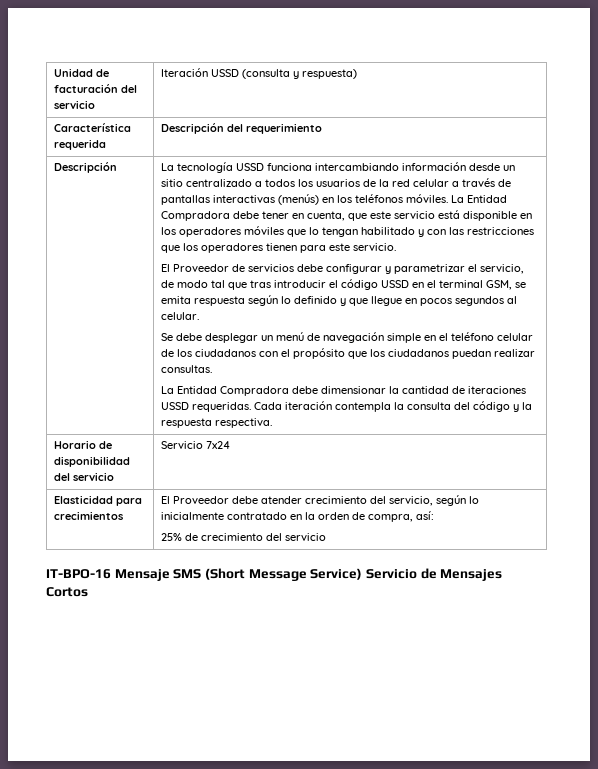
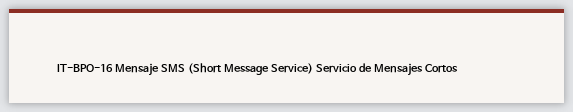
- Unidad de facturación del servicio | Iteración USSD (consulta y respuesta)
- Característica requerida | Descripción del requerimiento
- Descripción | La tecnología USSD funciona intercambiando información desde un sitio centralizado a todos los usuarios de la red celular a través de pantallas interactivas (menús) en los teléfonos móviles. La Entidad Compradora debe tener en cuenta, que este servicio está disponible en los operadores móviles que lo tengan habilitado y con las restricciones que los operadores tienen para este servicio.
- El Proveedor de servicios debe configurar y parametrizar el servicio, de modo tal que tras introducir el código USSD en el terminal GSM, se emita respuesta según lo definido y que llegue en pocos segundos al celular.
- Se debe desplegar un menú de navegación simple en el teléfono celular de los ciudadanos con el propósito que los ciudadanos puedan realizar consultas.
- La Entidad Compradora debe dimensionar la cantidad de iteraciones USSD requeridas. Cada iteración contempla la consulta del código y la respuesta respectiva.
- Horario de disponibilidad del servicio | Servicio 7x24
- Elasticidad para crecimientos | El Proveedor debe atender crecimiento del servicio, según lo inicialmente contratado en la orden de compra, así:
- 25% de crecimiento del servicio

